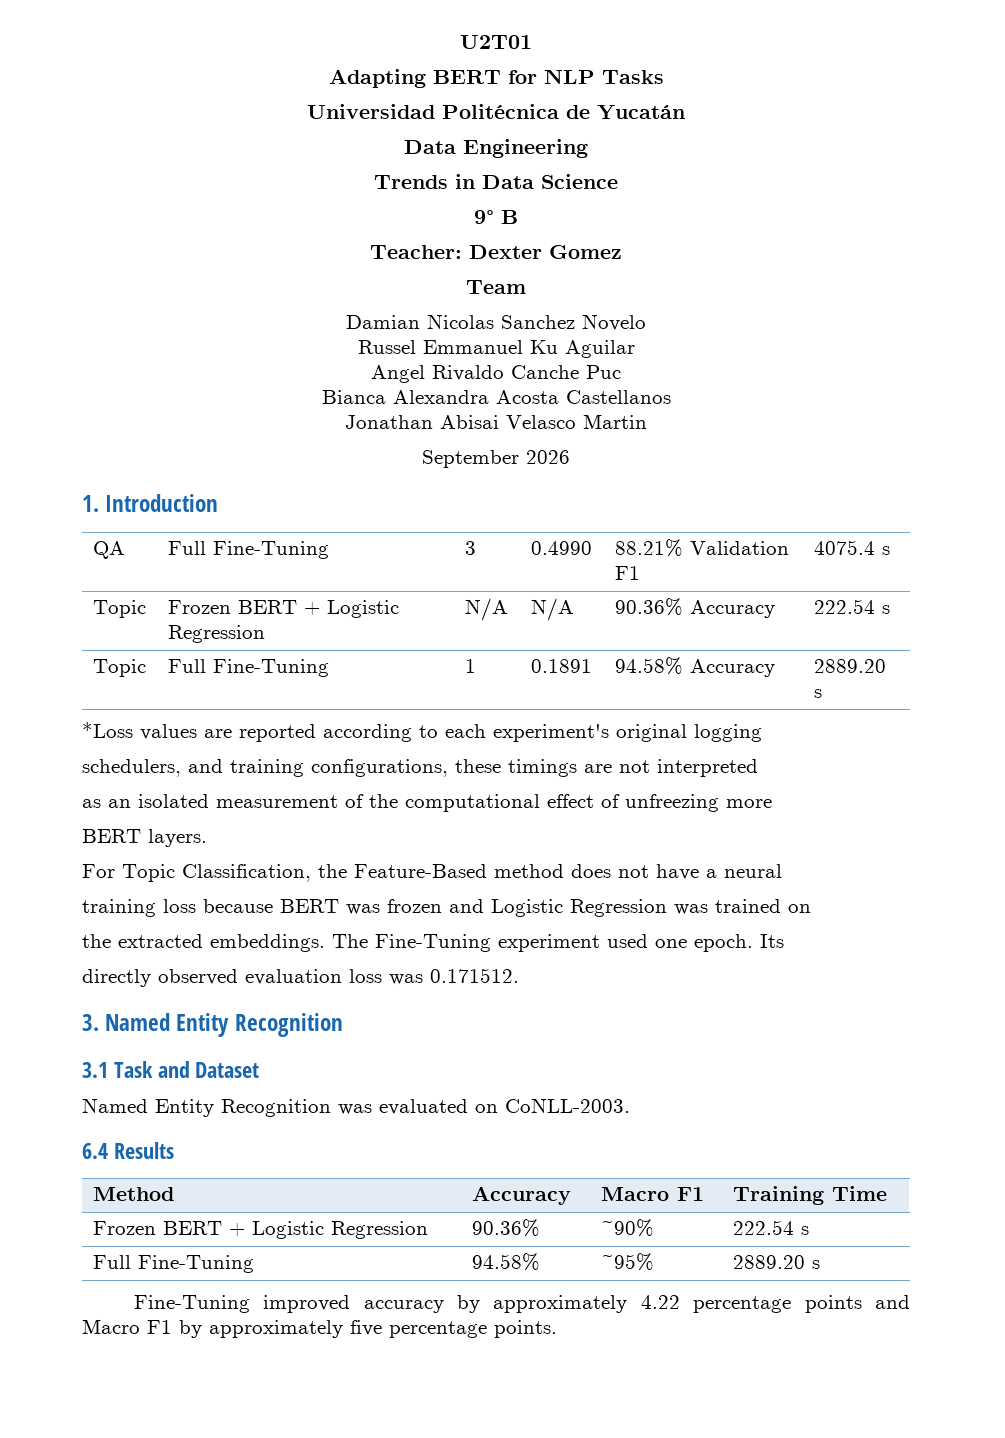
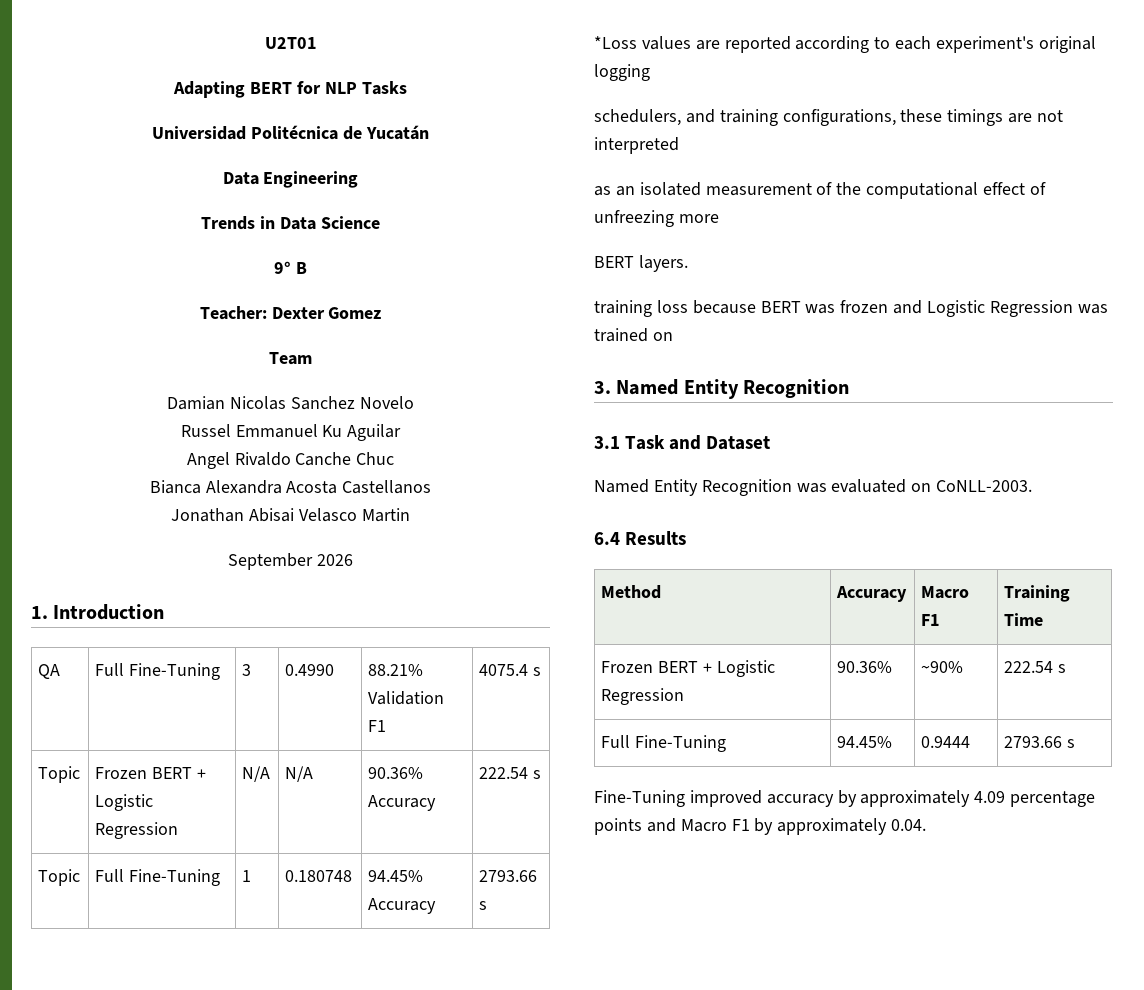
- Angel Rivaldo Canche Puc
+ Angel Rivaldo Canche Chuc
- Topic | Full Fine-Tuning | 1 | 0.1891 | 94.58% Accuracy | 2889.20 s
+ Topic | Full Fine-Tuning | 1 | 0.180748 | 94.45% Accuracy | 2793.66 s
- For Topic Classification, the Feature-Based method does not have a neural
- the extracted embeddings. The Fine-Tuning experiment used one epoch. Its
- directly observed evaluation loss was 0.171512.
- Full Fine-Tuning | 94.58% | ~95% | 2889.20 s
+ Full Fine-Tuning | 94.45% | 0.9444 | 2793.66 s
- Fine-Tuning improved accuracy by approximately 4.22 percentage points and Macro F1 by approximately five percentage points.
+ Fine-Tuning improved accuracy by approximately 4.09 percentage points and Macro F1 by approximately 0.04.

